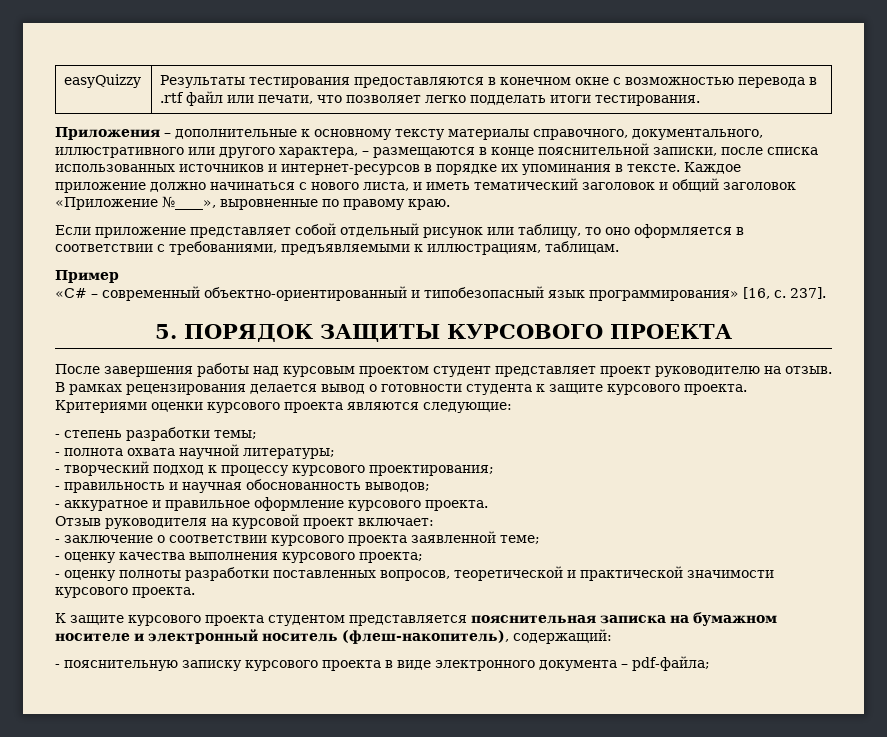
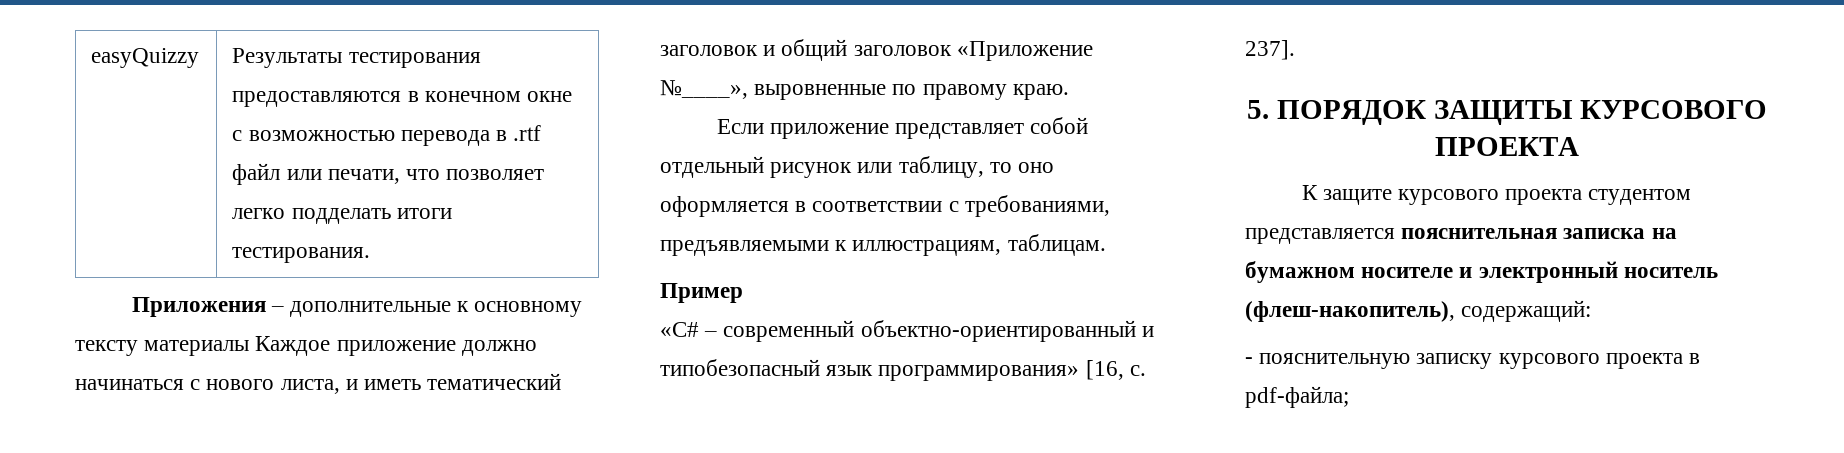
- Приложения – дополнительные к основному тексту материалы справочного, документального, иллюстративного или другого характера, – размещаются в конце пояснительной записки, после списка использованных источников и интернет-ресурсов в порядке их упоминания в тексте. Каждое приложение должно начинаться с нового листа, и иметь тематический заголовок и общий заголовок «Приложение №____», выровненные по правому краю.
+ Приложения – дополнительные к основному тексту материалы Каждое приложение должно начинаться с нового листа, и иметь тематический заголовок и общий заголовок «Приложение №____», выровненные по правому краю.
- После завершения работы над курсовым проектом студент представляет проект руководителю на отзыв. В рамках рецензирования делается вывод о готовности студента к защите курсового проекта. Критериями оценки курсового проекта являются следующие:
- - степень разработки темы;
- - полнота охвата научной литературы;
- - творческий подход к процессу курсового проектирования;
- - правильность и научная обоснованность выводов;
- - аккуратное и правильное оформление курсового проекта.
- Отзыв руководителя на курсовой проект включает:
- - заключение о соответствии курсового проекта заявленной теме;
- - оценку качества выполнения курсового проекта;
- - оценку полноты разработки поставленных вопросов, теоретической и практической значимости курсового проекта.
- - пояснительную записку курсового проекта в виде электронного документа – pdf-файла;
+ - пояснительную записку курсового проекта в pdf-файла;

